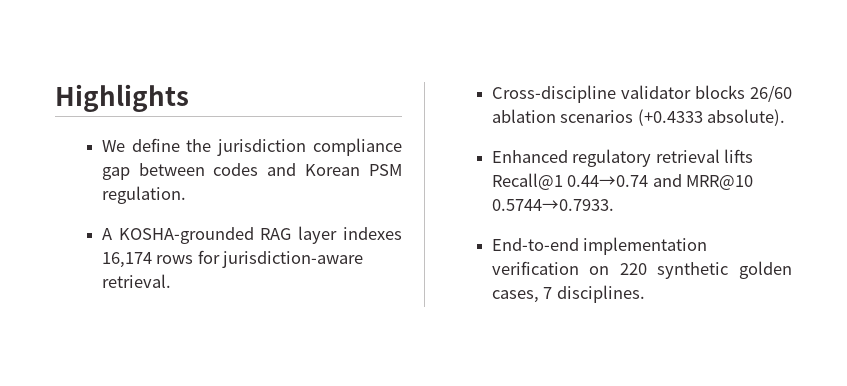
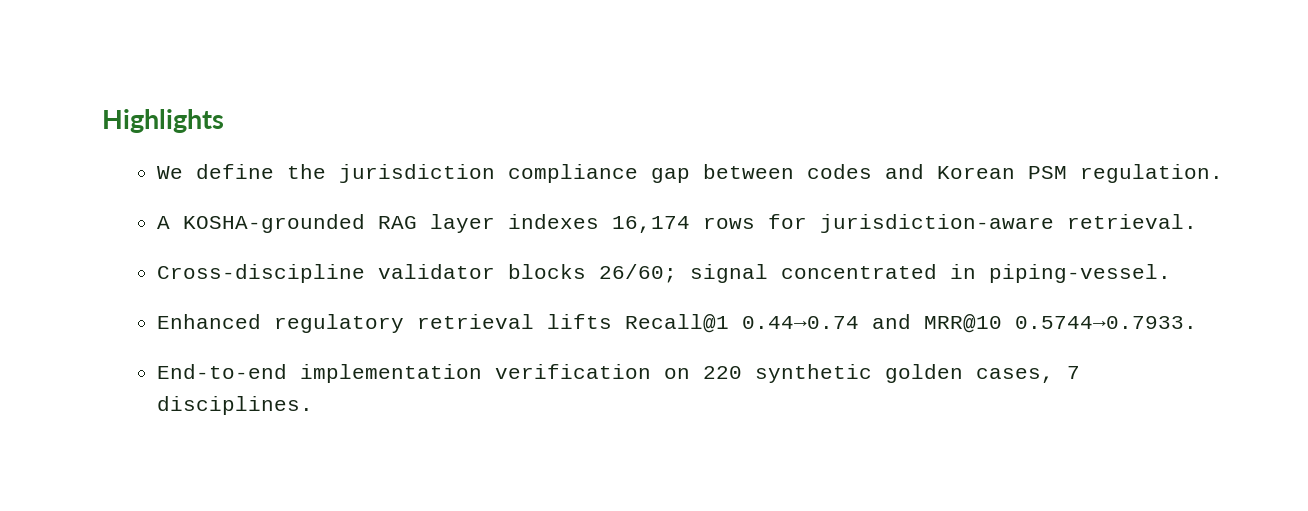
- Cross-discipline validator blocks 26/60 ablation scenarios (+0.4333 absolute).
+ Cross-discipline validator blocks 26/60; signal concentrated in piping-vessel.

